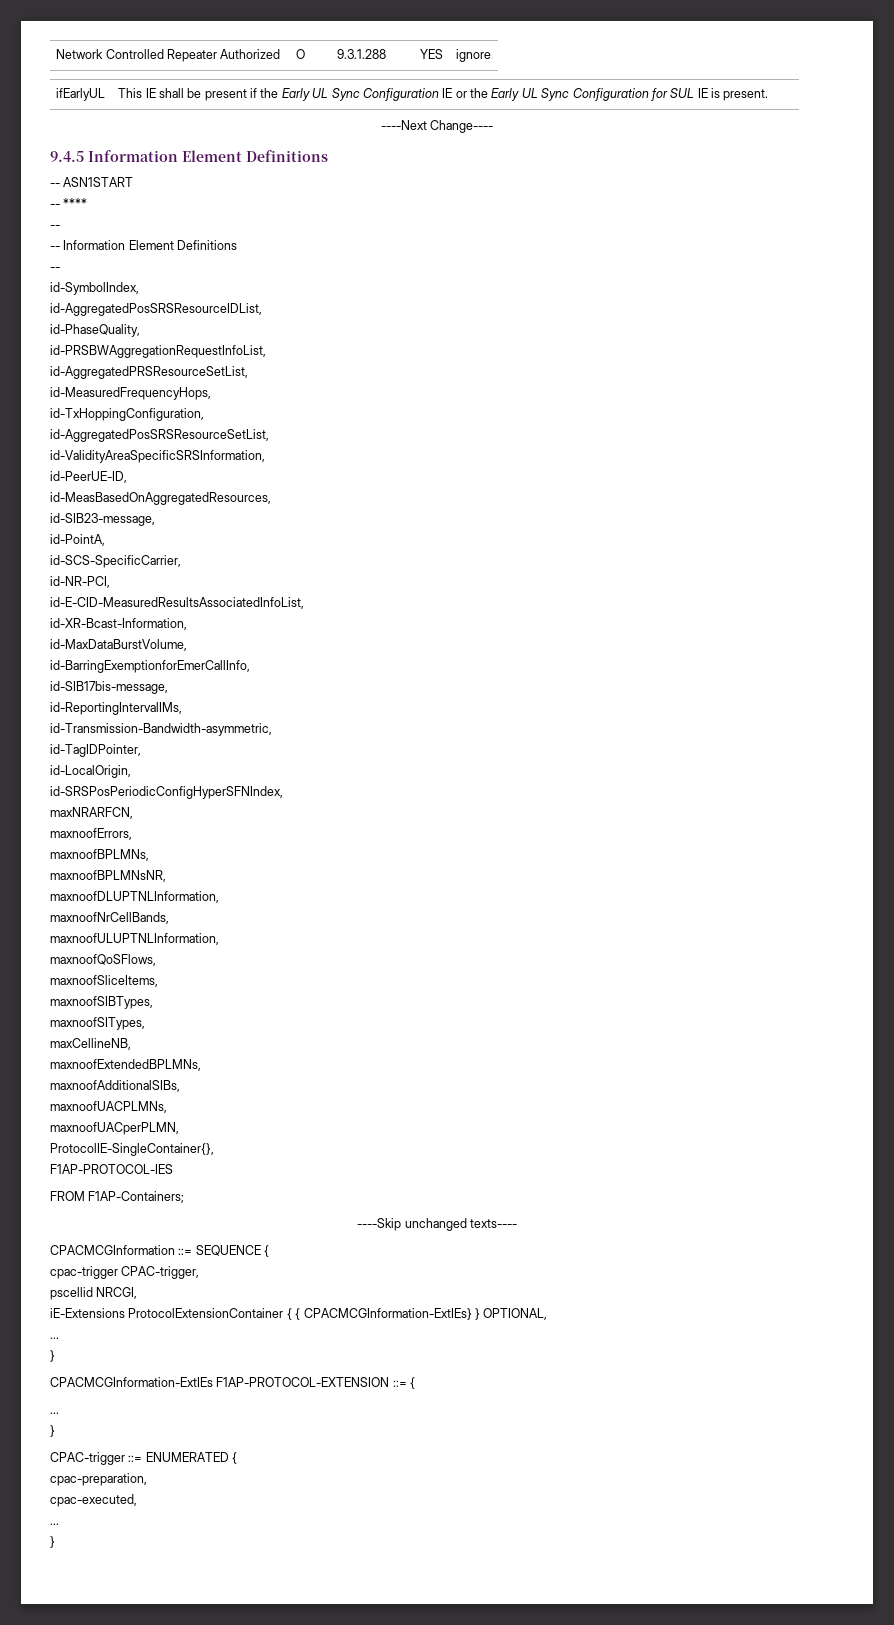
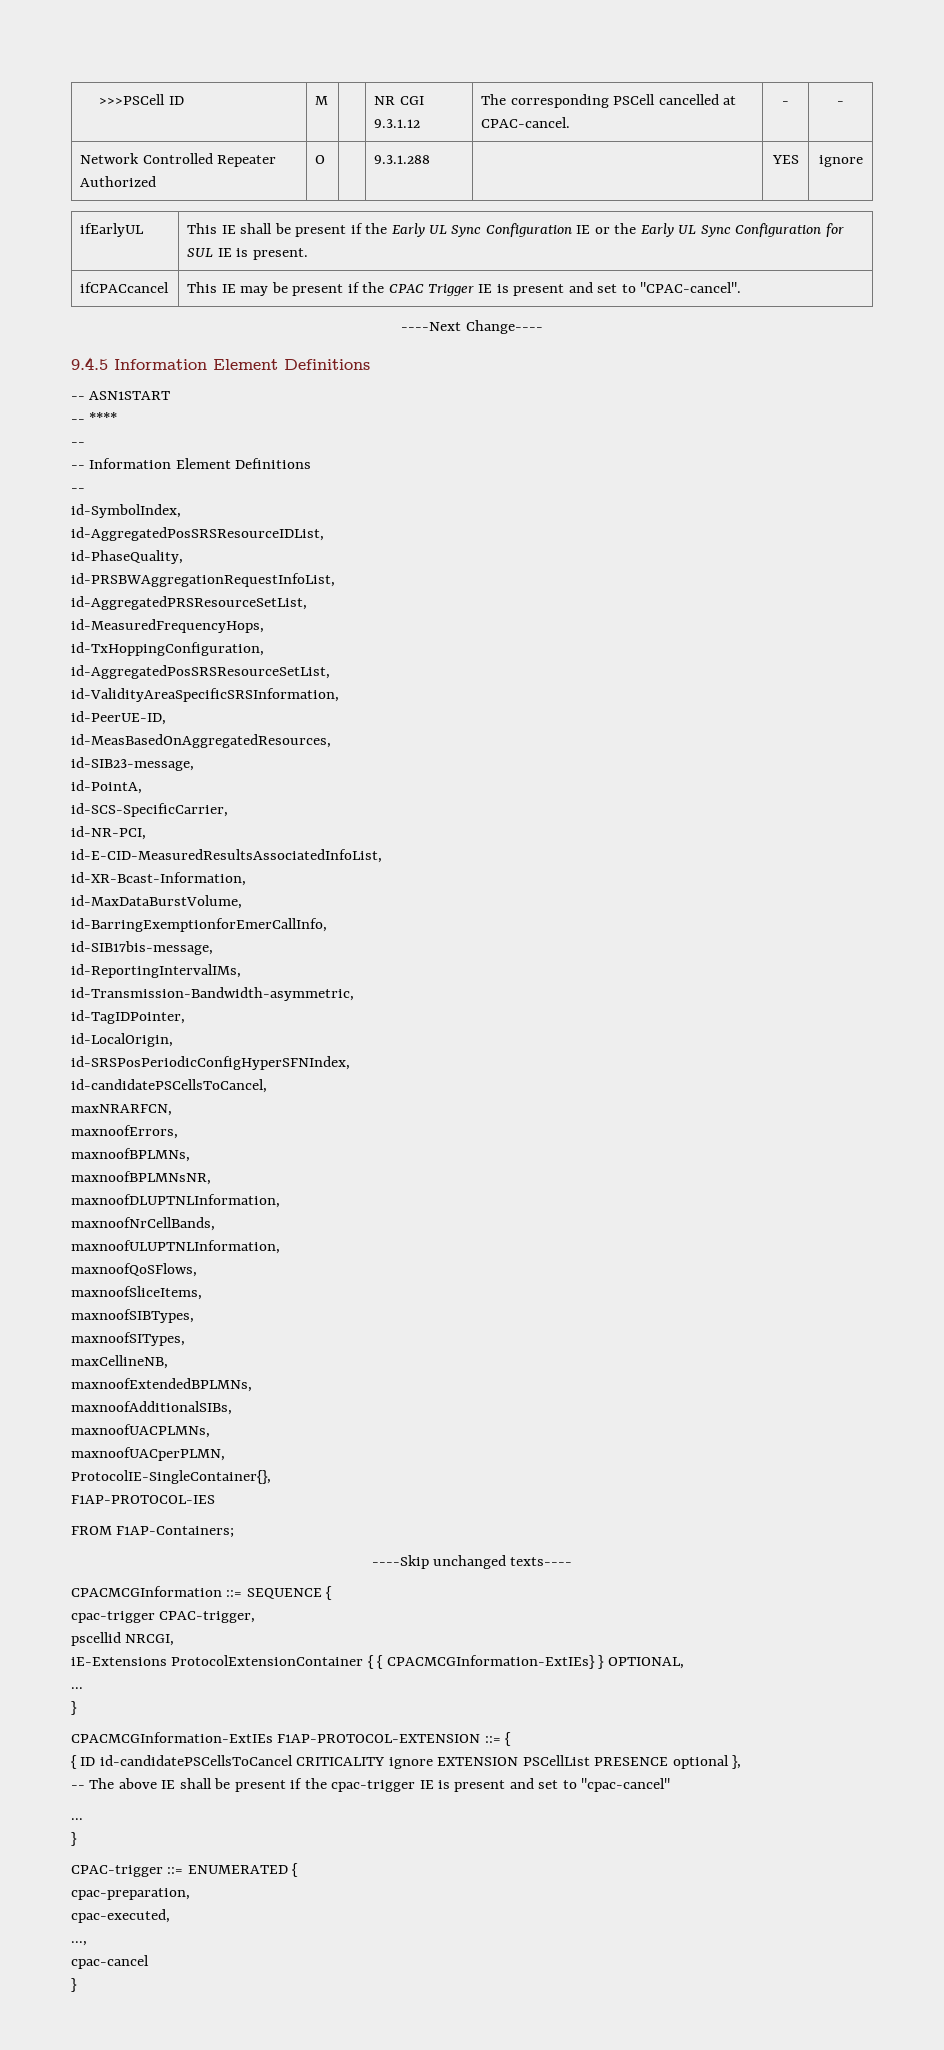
+ >>>PSCell ID | M | | NR CGI 9.3.1.12 | The corresponding PSCell cancelled at CPAC-cancel. | - | -
+ ifCPACcancel | This IE may be present if the CPAC Trigger IE is present and set to "CPAC-cancel".
+ id-candidatePSCellsToCancel,
+ { ID id-candidatePSCellsToCancel CRITICALITY ignore EXTENSION PSCellList PRESENCE optional },
+ -- The above IE shall be present if the cpac-trigger IE is present and set to "cpac-cancel"
  cpac-executed,
- ...
+ ...,
+ cpac-cancel

